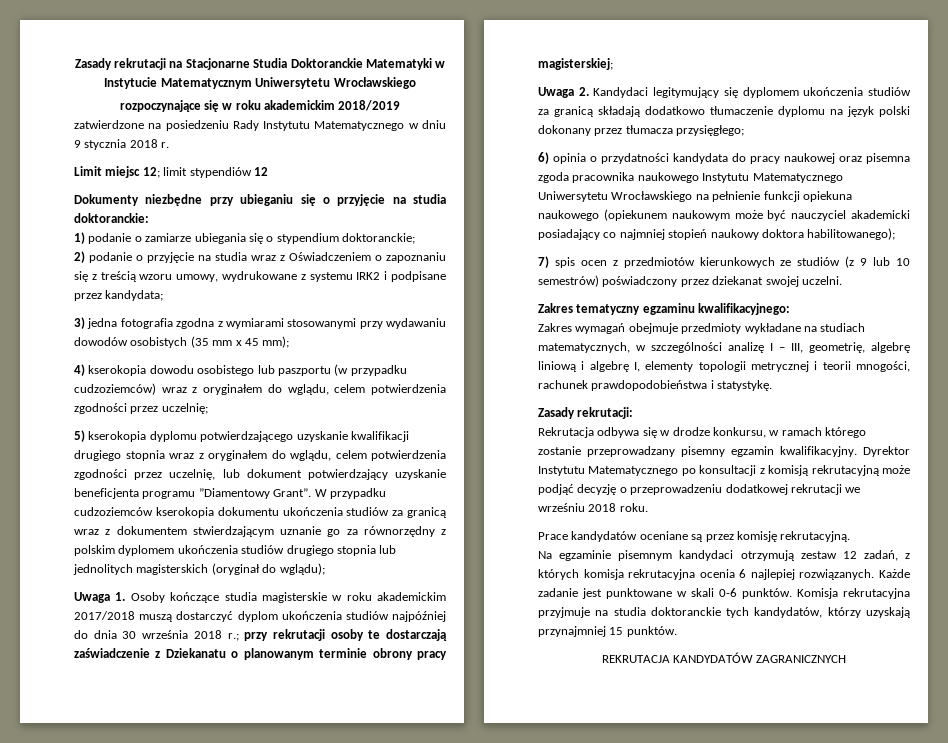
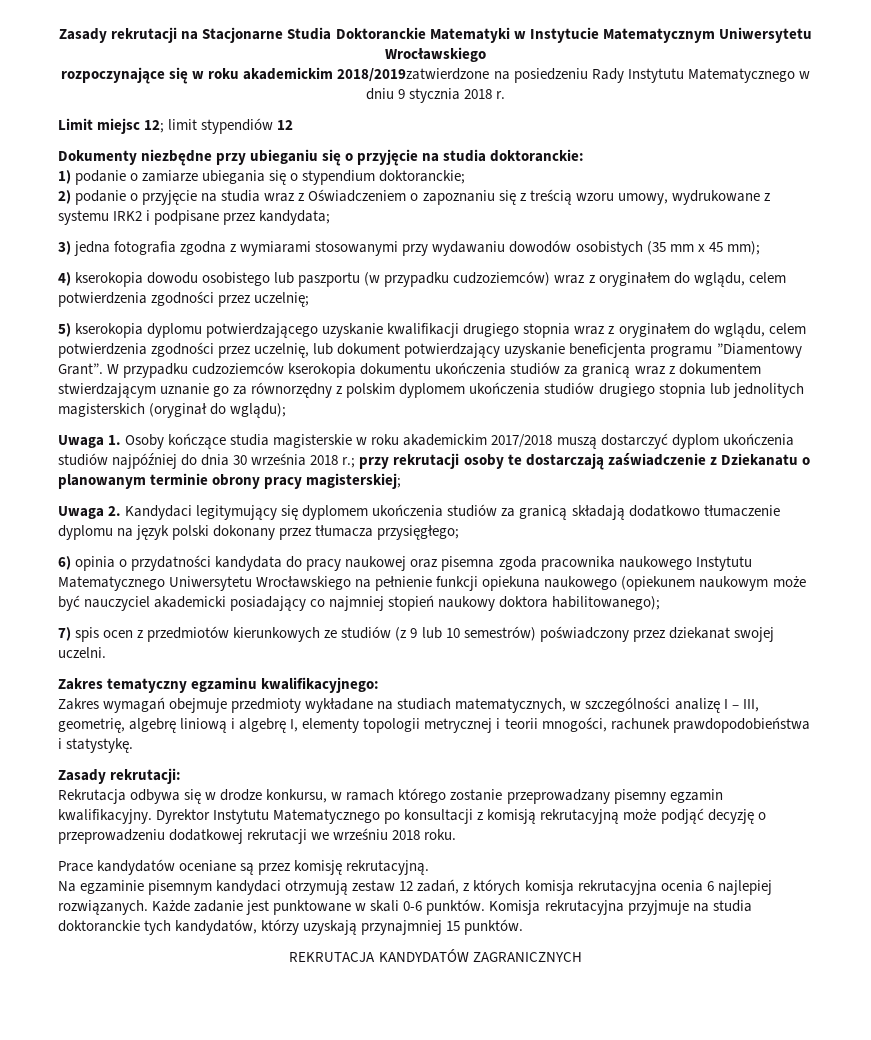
- rozpoczynające się w roku akademickim 2018/2019
- zatwierdzone na posiedzeniu Rady Instytutu Matematycznego w dniu 9 stycznia 2018 r.
+ rozpoczynające się w roku akademickim 2018/2019zatwierdzone na posiedzeniu Rady Instytutu Matematycznego w dniu 9 stycznia 2018 r.

